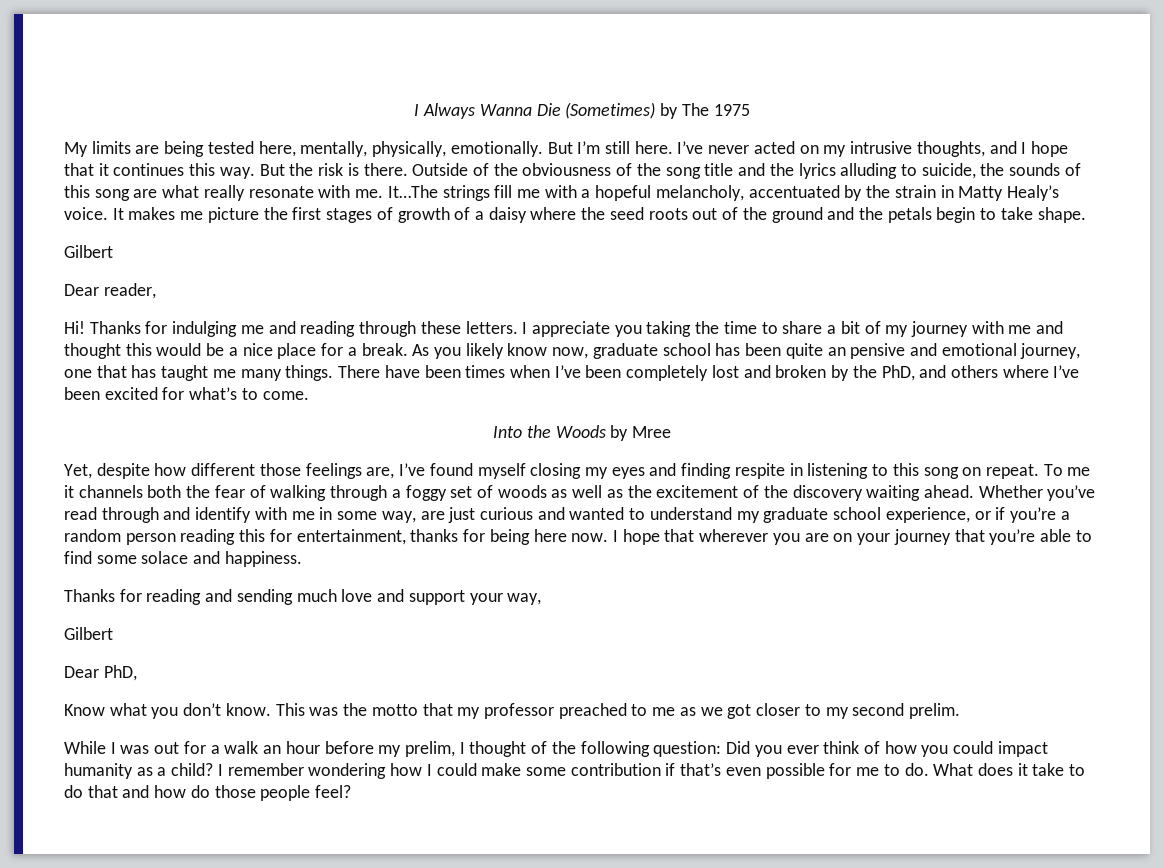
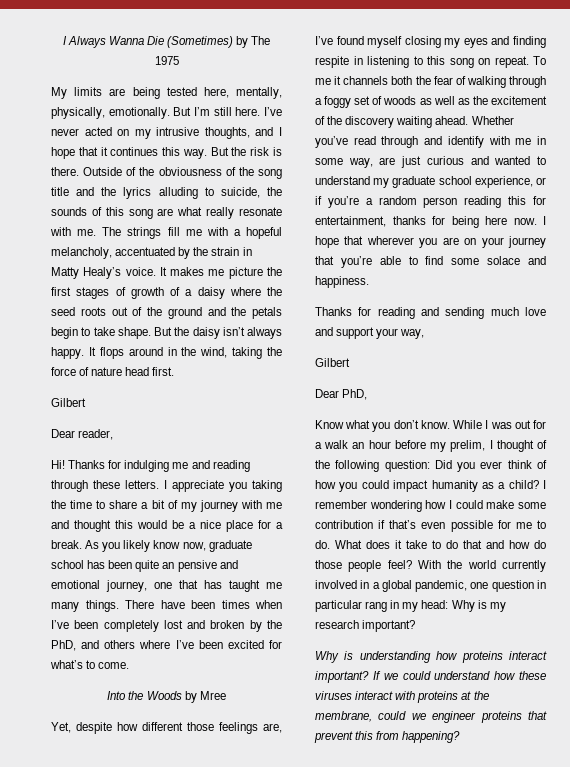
- It…The strings fill me with a hopeful melancholy, accentuated by the strain in Matty Healy’s voice.
+ The strings fill me with a hopeful melancholy, accentuated by the strain in Matty Healy’s voice.
+ But the daisy isn’t always happy. It flops around in the wind, taking the force of nature head first.
- Know what you don’t know. This was the motto that my professor preached to me as we got closer to my second prelim.
- While I was out for a walk an hour before my prelim, I thought of the following question: Did you ever think of how you could impact humanity as a child?
+ Know what you don’t know. While I was out for a walk an hour before my prelim, I thought of the following question: Did you ever think of how you could impact humanity as a child?
+ With the world currently involved in a global pandemic, one question in particular rang in my head: Why is my research important?
+ Why is understanding how proteins interact important? If we could understand how these viruses interact with proteins at the membrane, could we engineer proteins that prevent this from happening?

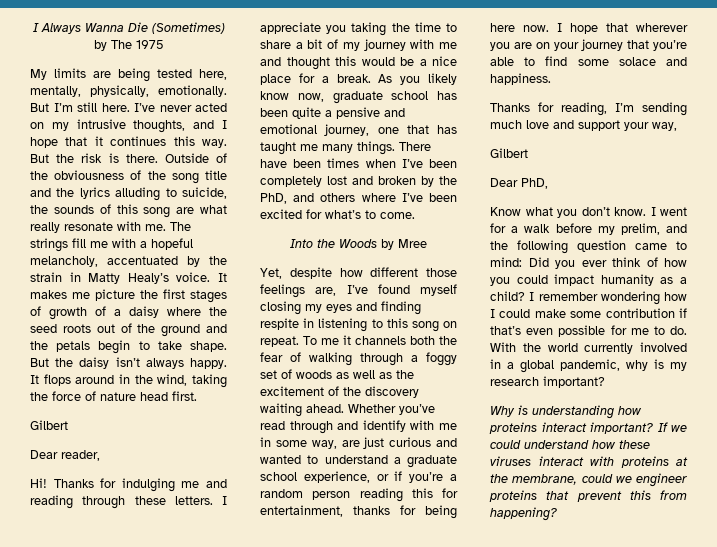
- As you likely know now, graduate school has been quite an pensive and emotional journey, one that has taught me many things.
+ As you likely know now, graduate school has been quite a pensive and emotional journey, one that has taught me many things.
- Whether you’ve read through and identify with me in some way, are just curious and wanted to understand my graduate school experience, or if you’re a random person reading this for entertainment, thanks for being here now.
+ Whether you’ve read through and identify with me in some way, are just curious and wanted to understand a graduate school experience, or if you’re a random person reading this for entertainment, thanks for being here now.
- Thanks for reading and sending much love and support your way,
+ Thanks for reading, I’m sending much love and support your way,
- While I was out for a walk an hour before my prelim, I thought of the following question: Did you ever think of how you could impact humanity as a child?
+ I went for a walk before my prelim, and the following question came to mind: Did you ever think of how you could impact humanity as a child?
- What does it take to do that and how do those people feel?
- With the world currently involved in a global pandemic, one question in particular rang in my head: Why is my research important?
+ With the world currently involved in a global pandemic, why is my research important?

